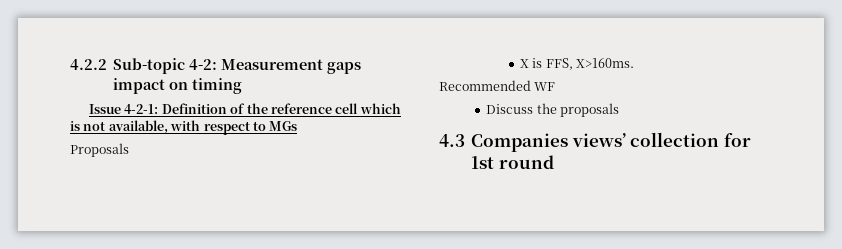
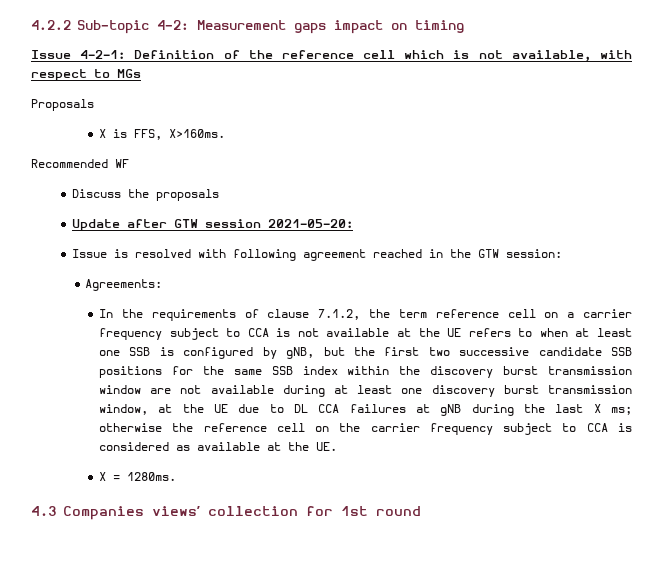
+ Update after GTW session 2021-05-20:
+ Issue is resolved with following agreement reached in the GTW session:
+ Agreements:
+ In the requirements of clause 7.1.2, the term reference cell on a carrier frequency subject to CCA is not available at the UE refers to when at least one SSB is configured by gNB, but the first two successive candidate SSB positions for the same SSB index within the discovery burst transmission window are not available during at least one discovery burst transmission window, at the UE due to DL CCA failures at gNB during the last X ms; otherwise the reference cell on the carrier frequency subject to CCA is considered as available at the UE.
+ X = 1280ms.

